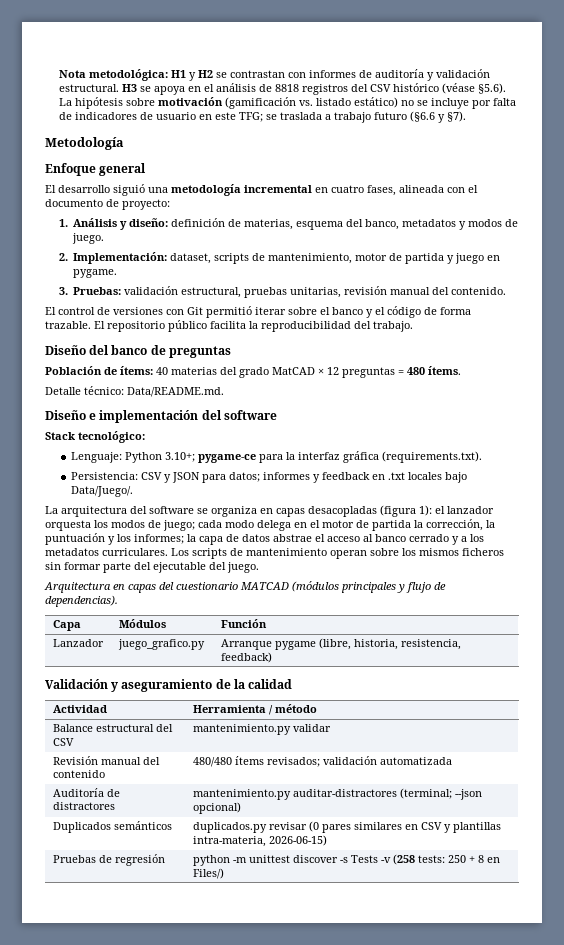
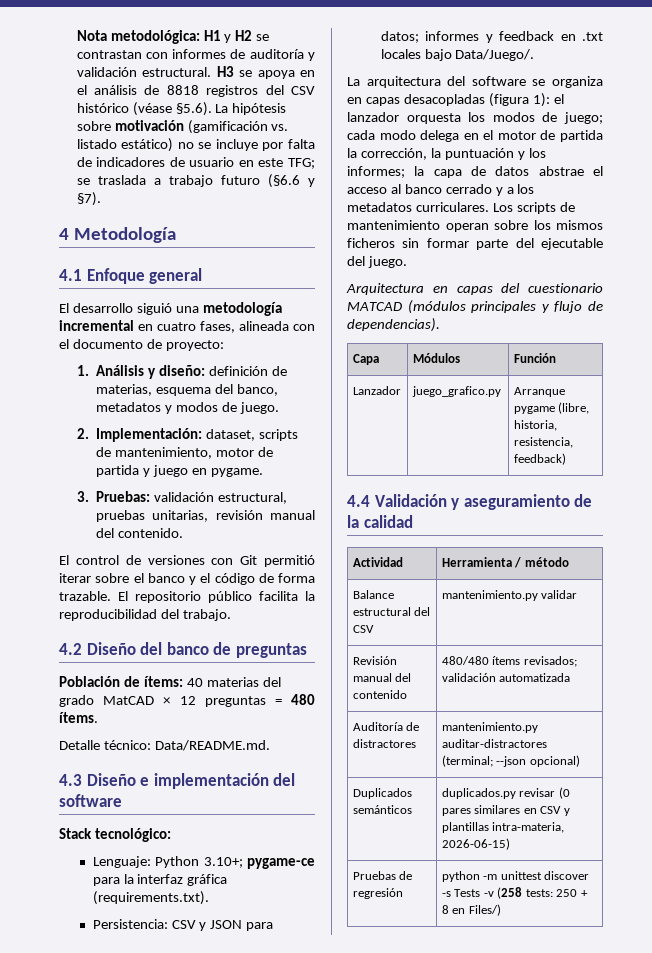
- Metodología
+ 4 Metodología
- Enfoque general
+ 4.1 Enfoque general
- Diseño del banco de preguntas
+ 4.2 Diseño del banco de preguntas
- Diseño e implementación del software
+ 4.3 Diseño e implementación del software
- Validación y aseguramiento de la calidad
+ 4.4 Validación y aseguramiento de la calidad

